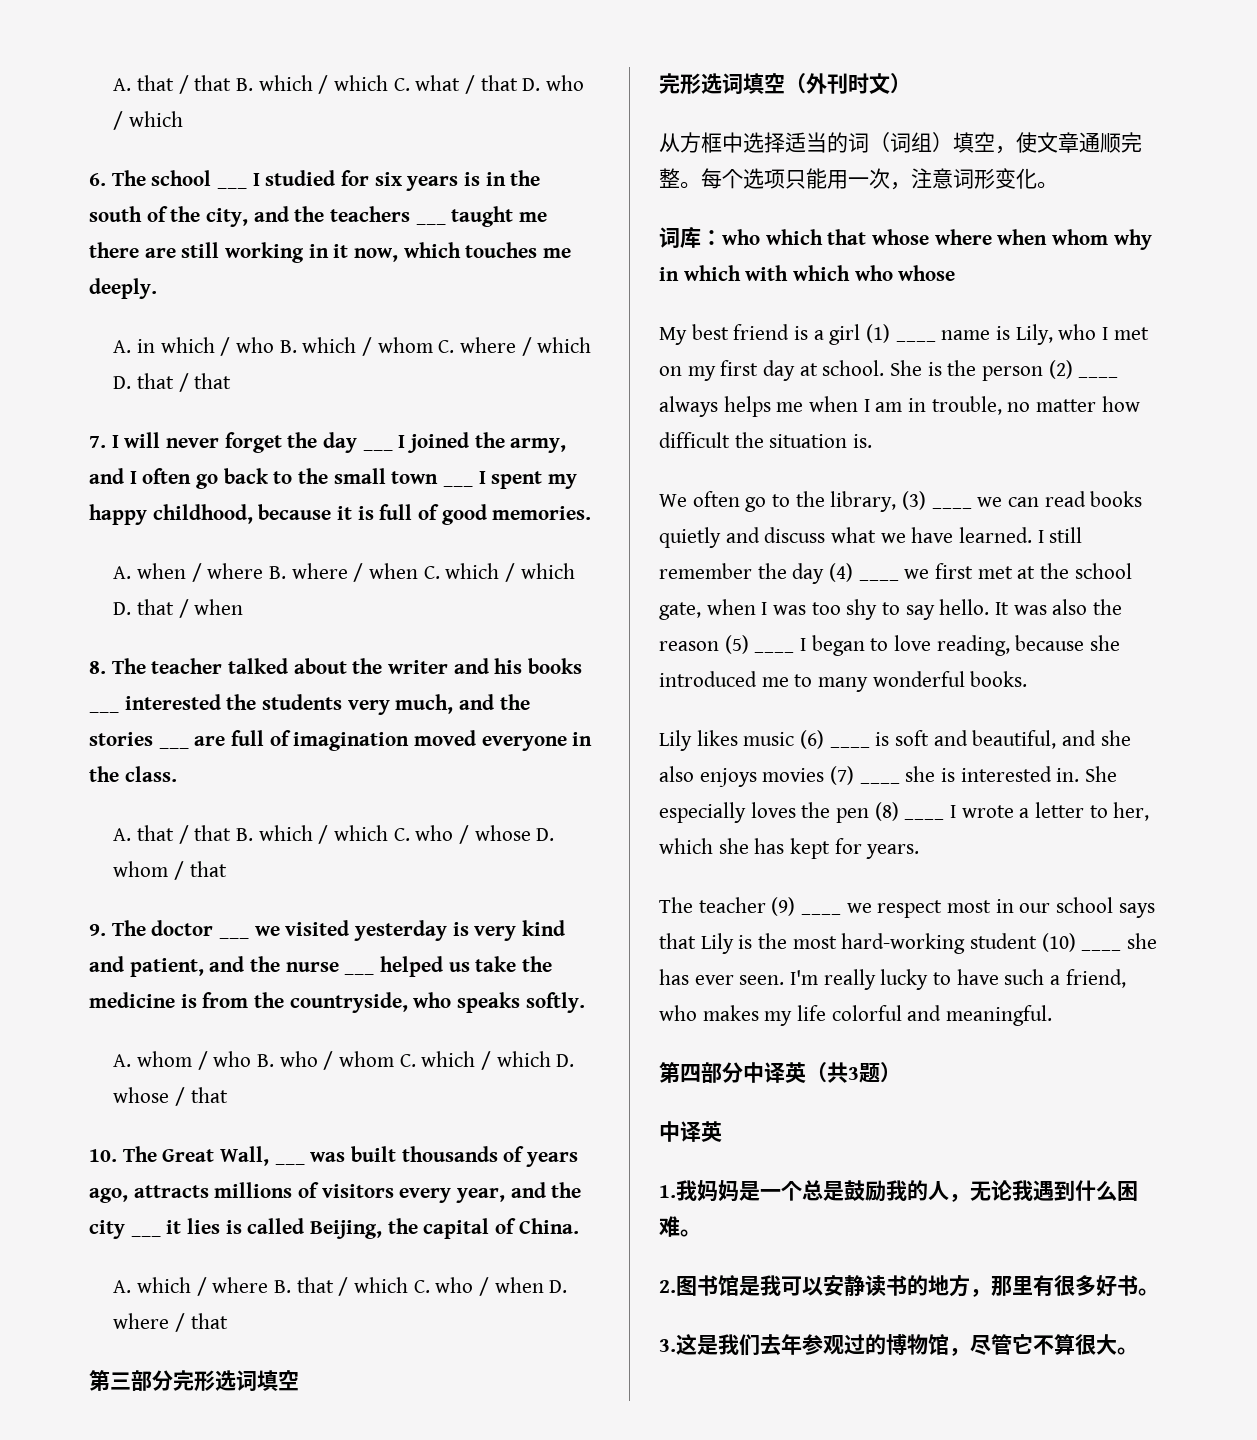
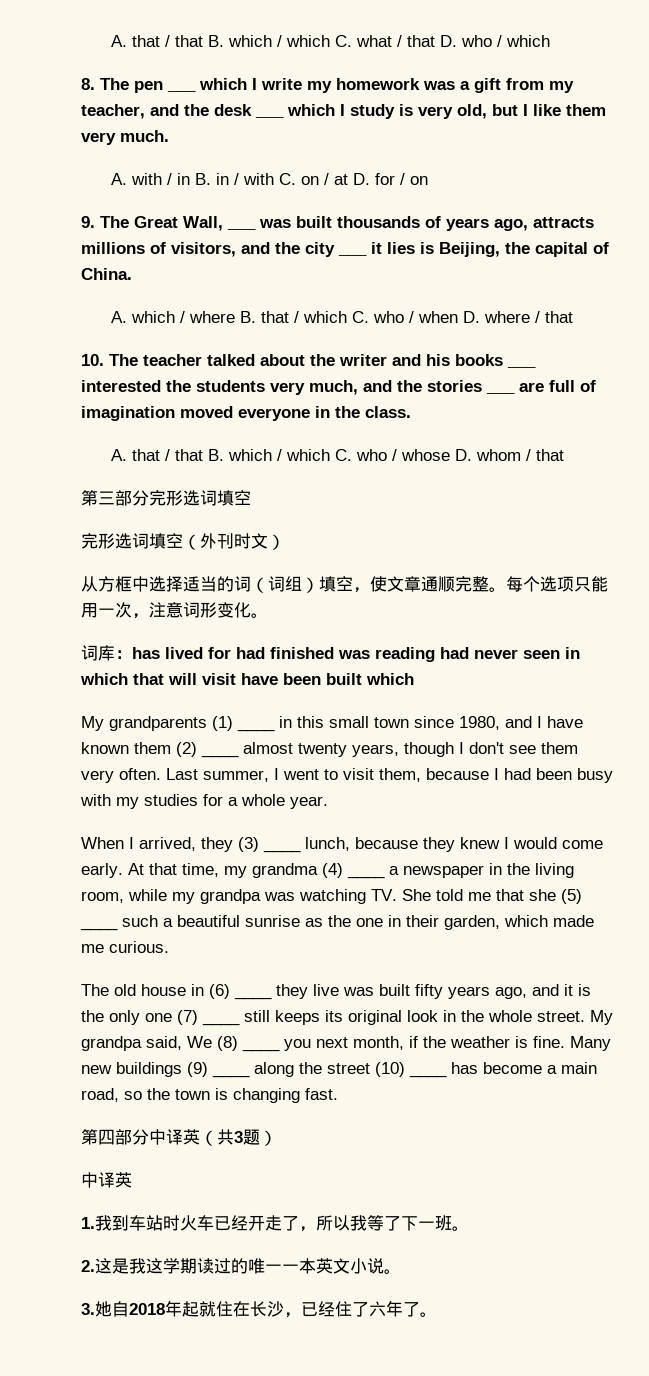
- 6. The school ___ I studied for six years is in the south of the city, and the teachers ___ taught me there are still working in it now, which touches me deeply.
- A. in which / who B. which / whom C. where / which D. that / that
- 7. I will never forget the day ___ I joined the army, and I often go back to the small town ___ I spent my happy childhood, because it is full of good memories.
- A. when / where B. where / when C. which / which D. that / when
- 8. The teacher talked about the writer and his books ___ interested the students very much, and the stories ___ are full of imagination moved everyone in the class.
+ 8. The pen ___ which I write my homework was a gift from my teacher, and the desk ___ which I study is very old, but I like them very much.
+ A. with / in B. in / with C. on / at D. for / on
+ 9. The Great Wall, ___ was built thousands of years ago, attracts millions of visitors, and the city ___ it lies is Beijing, the capital of China.
+ A. which / where B. that / which C. who / when D. where / that
+ 10. The teacher talked about the writer and his books ___ interested the students very much, and the stories ___ are full of imagination moved everyone in the class.
- 9. The doctor ___ we visited yesterday is very kind and patient, and the nurse ___ helped us take the medicine is from the countryside, who speaks softly.
- A. whom / who B. who / whom C. which / which D. whose / that
- 10. The Great Wall, ___ was built thousands of years ago, attracts millions of visitors every year, and the city ___ it lies is called Beijing, the capital of China.
- A. which / where B. that / which C. who / when D. where / that
- 词库：who which that whose where when whom why in which with which who whose
- My best friend is a girl (1) ____ name is Lily, who I met on my first day at school. She is the person (2) ____ always helps me when I am in trouble, no matter how difficult the situation is.
- We often go to the library, (3) ____ we can read books quietly and discuss what we have learned. I still remember the day (4) ____ we first met at the school gate, when I was too shy to say hello. It was also the reason (5) ____ I began to love reading, because she introduced me to many wonderful books.
- Lily likes music (6) ____ is soft and beautiful, and she also enjoys movies (7) ____ she is interested in. She especially loves the pen (8) ____ I wrote a letter to her, which she has kept for years.
- The teacher (9) ____ we respect most in our school says that Lily is the most hard-working student (10) ____ she has ever seen. I'm really lucky to have such a friend, who makes my life colorful and meaningful.
+ 词库：has lived for had finished was reading had never seen in which that will visit have been built which
+ My grandparents (1) ____ in this small town since 1980, and I have known them (2) ____ almost twenty years, though I don't see them very often. Last summer, I went to visit them, because I had been busy with my studies for a whole year.
+ When I arrived, they (3) ____ lunch, because they knew I would come early. At that time, my grandma (4) ____ a newspaper in the living room, while my grandpa was watching TV. She told me that she (5) ____ such a beautiful sunrise as the one in their garden, which made me curious.
+ The old house in (6) ____ they live was built fifty years ago, and it is the only one (7) ____ still keeps its original look in the whole street. My grandpa said, We (8) ____ you next month, if the weather is fine. Many new buildings (9) ____ along the street (10) ____ has become a main road, so the town is changing fast.
- 1.我妈妈是一个总是鼓励我的人，无论我遇到什么困难。
- 2.图书馆是我可以安静读书的地方，那里有很多好书。
- 3.这是我们去年参观过的博物馆，尽管它不算很大。
+ 1.我到车站时火车已经开走了，所以我等了下一班。
+ 2.这是我这学期读过的唯一一本英文小说。
+ 3.她自2018年起就住在长沙，已经住了六年了。

